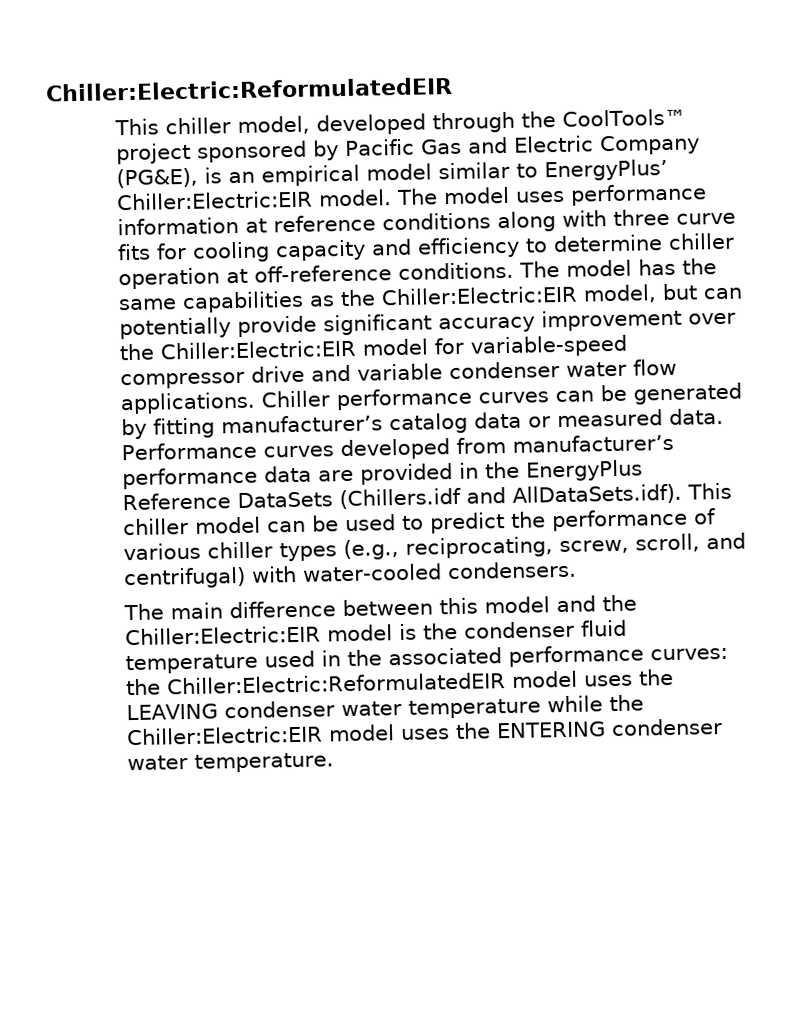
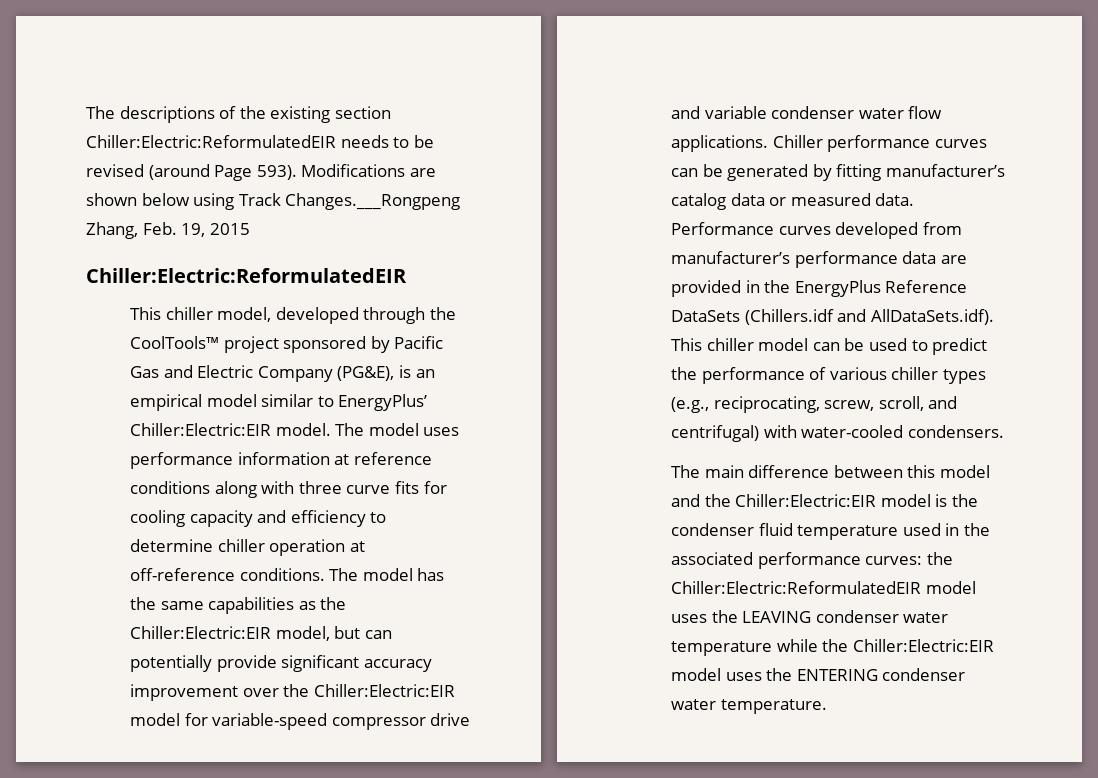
+ The descriptions of the existing section Chiller:Electric:ReformulatedEIR needs to be revised (around Page 593). Modifications are shown below using Track Changes.___Rongpeng Zhang, Feb. 19, 2015

